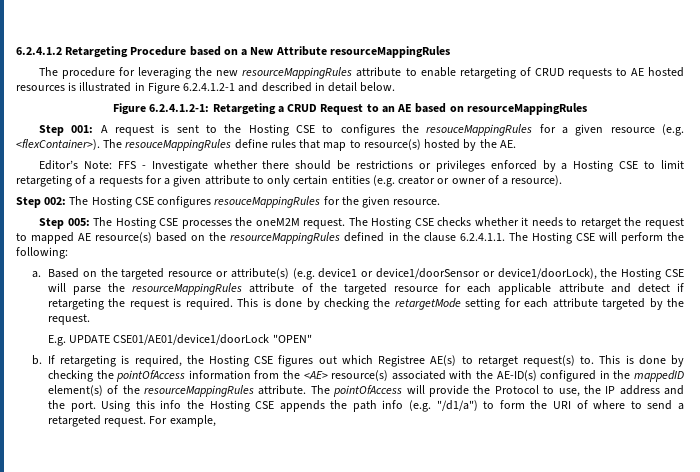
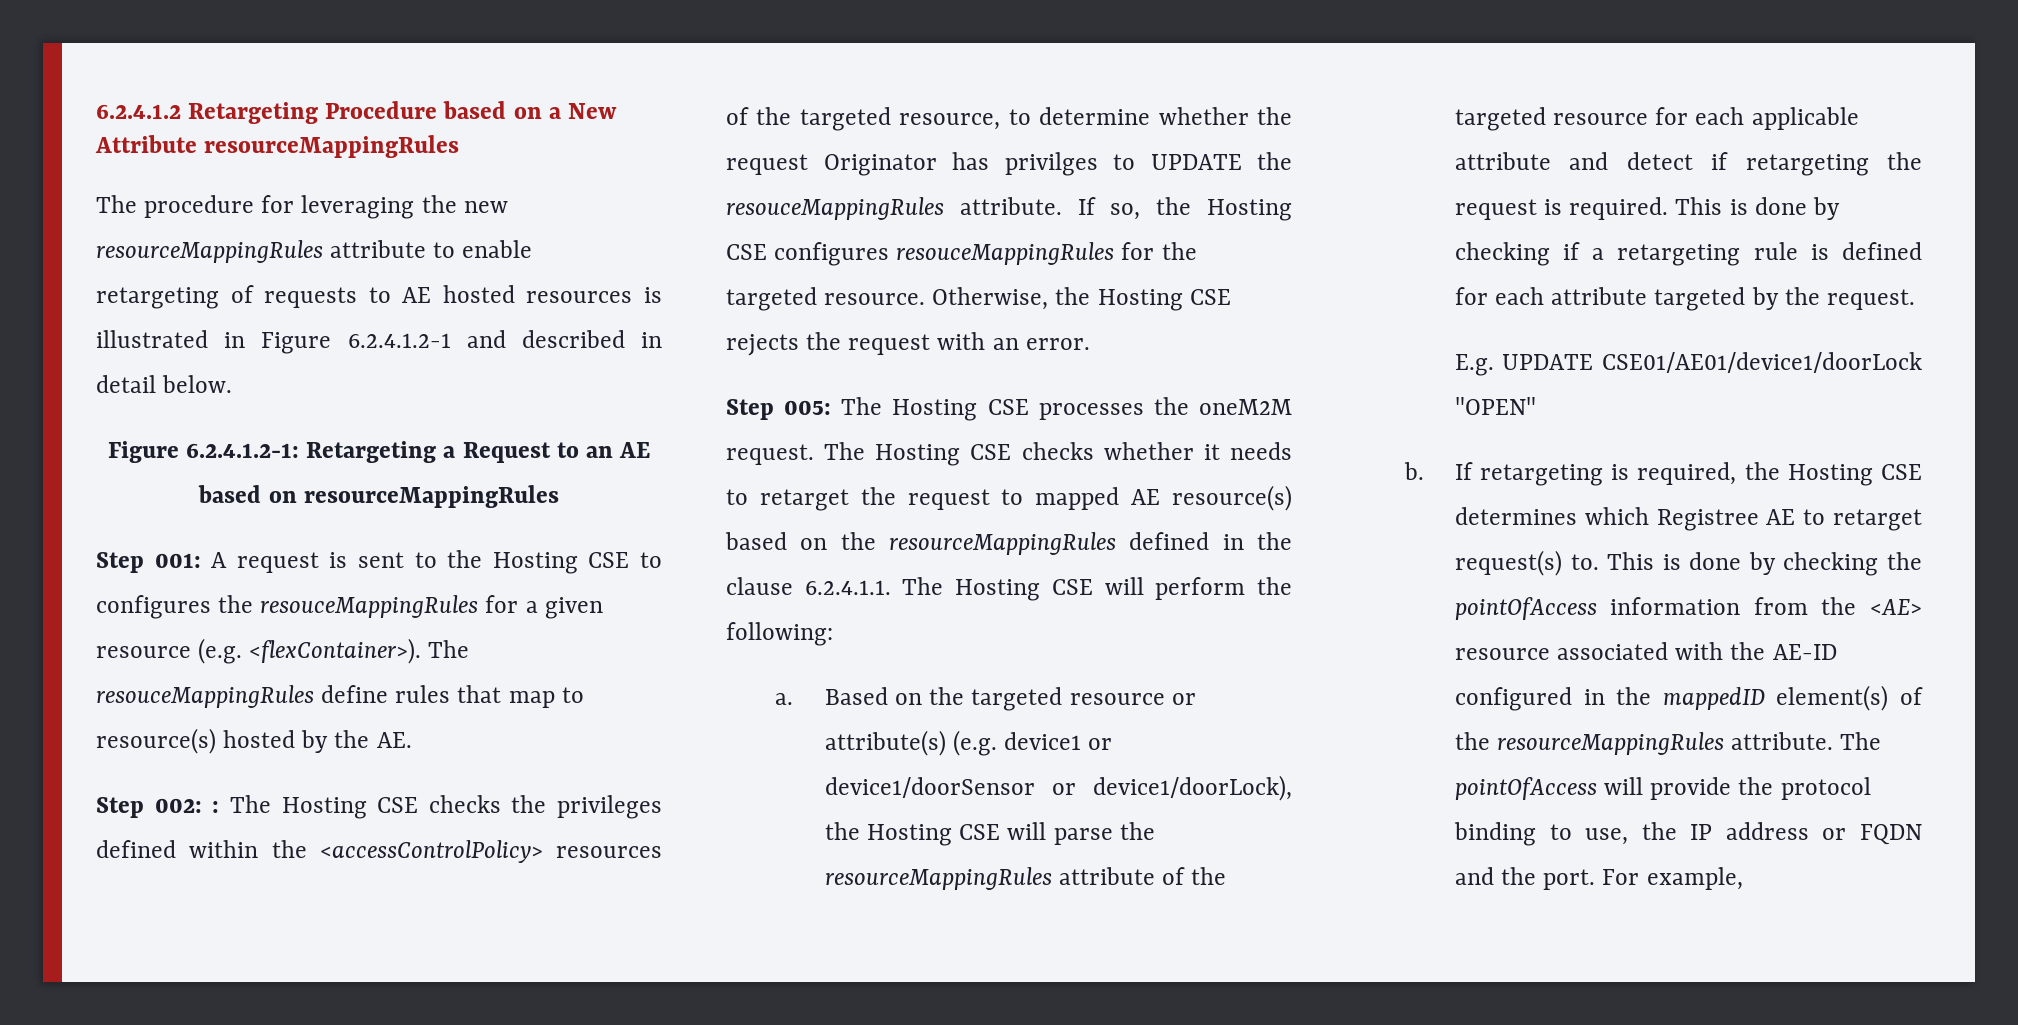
- The procedure for leveraging the new resourceMappingRules attribute to enable retargeting of CRUD requests to AE hosted resources is illustrated in Figure 6.2.4.1.2-1 and described in detail below.
+ The procedure for leveraging the new resourceMappingRules attribute to enable retargeting of requests to AE hosted resources is illustrated in Figure 6.2.4.1.2-1 and described in detail below.
- Figure 6.2.4.1.2-1: Retargeting a CRUD Request to an AE based on resourceMappingRules
+ Figure 6.2.4.1.2-1: Retargeting a Request to an AE based on resourceMappingRules
- Editor’s Note: FFS - Investigate whether there should be restrictions or privileges enforced by a Hosting CSE to limit retargeting of a requests for a given attribute to only certain entities (e.g. creator or owner of a resource).
- Step 002: The Hosting CSE configures resouceMappingRules for the given resource.
+ Step 002: : The Hosting CSE checks the privileges defined within the <accessControlPolicy> resources of the targeted resource, to determine whether the request Originator has privilges to UPDATE the resouceMappingRules attribute. If so, the Hosting CSE configures resouceMappingRules for the targeted resource. Otherwise, the Hosting CSE rejects the request with an error.
- This is done by checking the retargetMode setting for each attribute targeted by the request.
+ This is done by checking if a retargeting rule is defined for each attribute targeted by the request.
- If retargeting is required, the Hosting CSE figures out which Registree AE(s) to retarget request(s) to.
+ If retargeting is required, the Hosting CSE determines which Registree AE to retarget request(s) to.
- This is done by checking the pointOfAccess information from the <AE> resource(s) associated with the AE-ID(s) configured in the mappedID element(s) of the resourceMappingRules attribute.
+ This is done by checking the pointOfAccess information from the <AE> resource associated with the AE-ID configured in the mappedID element(s) of the resourceMappingRules attribute.
- The pointOfAccess will provide the Protocol to use, the IP address and the port.
+ The pointOfAccess will provide the protocol binding to use, the IP address or FQDN and the port.
- Using this info the Hosting CSE appends the path info (e.g. "/d1/a") to form the URI of where to send a retargeted request.

